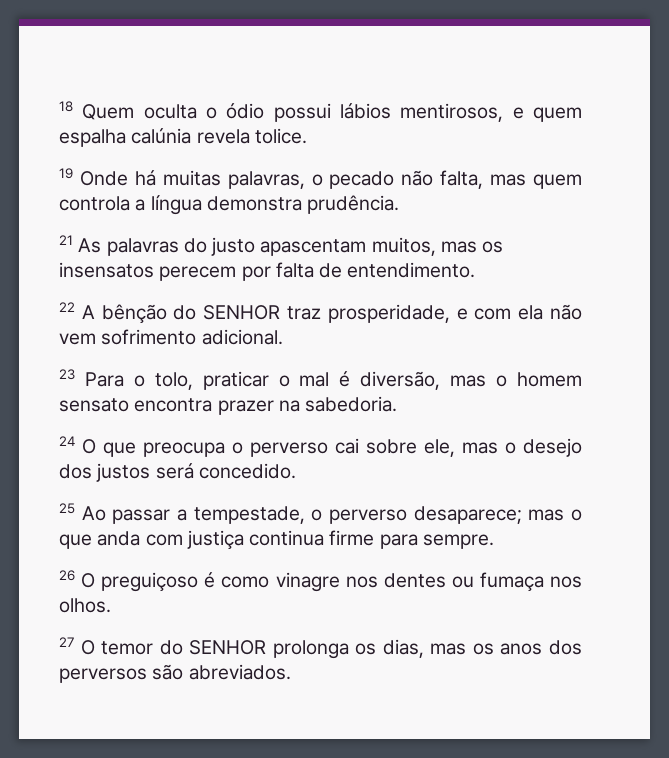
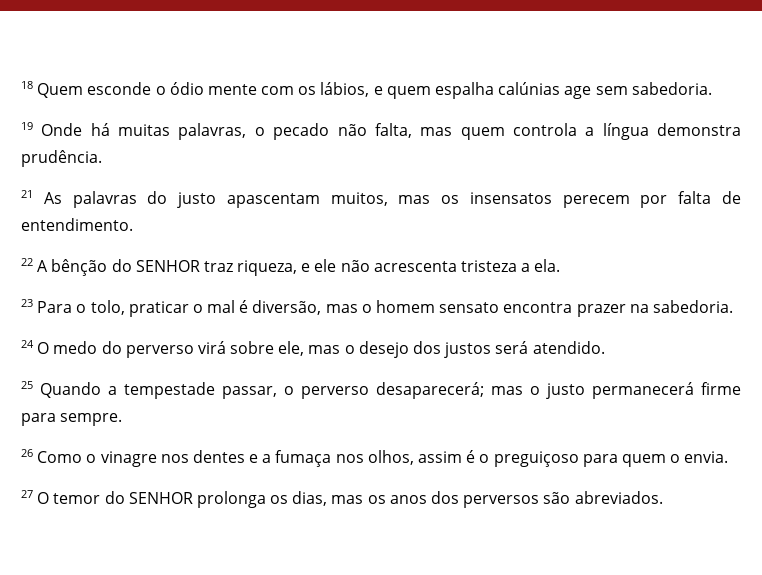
- 18 Quem oculta o ódio possui lábios mentirosos, e quem espalha calúnia revela tolice.
+ 18 Quem esconde o ódio mente com os lábios, e quem espalha calúnias age sem sabedoria.
- 22 A bênção do SENHOR traz prosperidade, e com ela não vem sofrimento adicional.
+ 22 A bênção do SENHOR traz riqueza, e ele não acrescenta tristeza a ela.
- 24 O que preocupa o perverso cai sobre ele, mas o desejo dos justos será concedido.
+ 24 O medo do perverso virá sobre ele, mas o desejo dos justos será atendido.
- 25 Ao passar a tempestade, o perverso desaparece; mas o que anda com justiça continua firme para sempre.
+ 25 Quando a tempestade passar, o perverso desaparecerá; mas o justo permanecerá firme para sempre.
- 26 O preguiçoso é como vinagre nos dentes ou fumaça nos olhos.
+ 26 Como o vinagre nos dentes e a fumaça nos olhos, assim é o preguiçoso para quem o envia.

